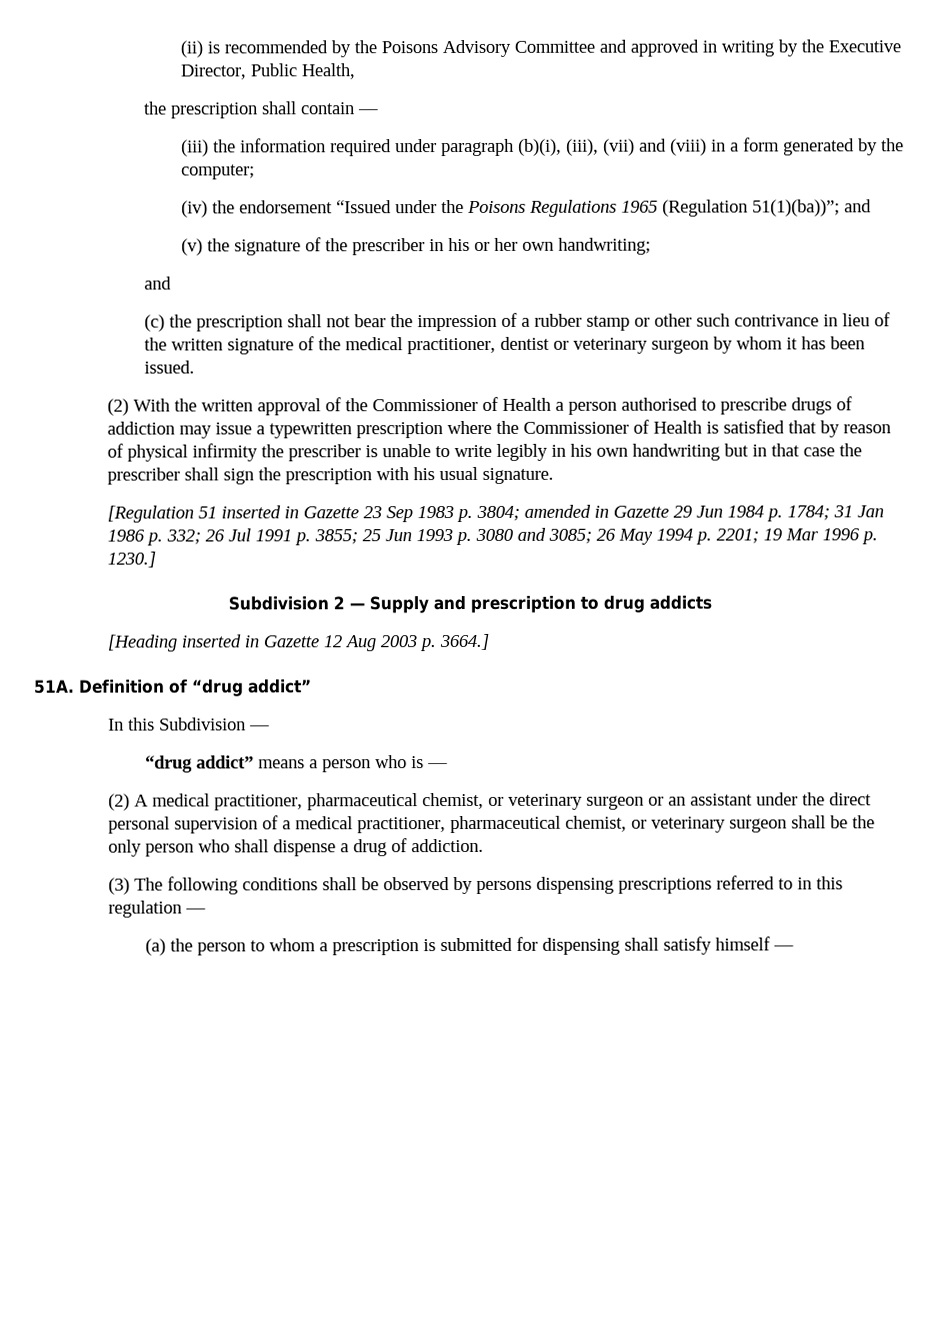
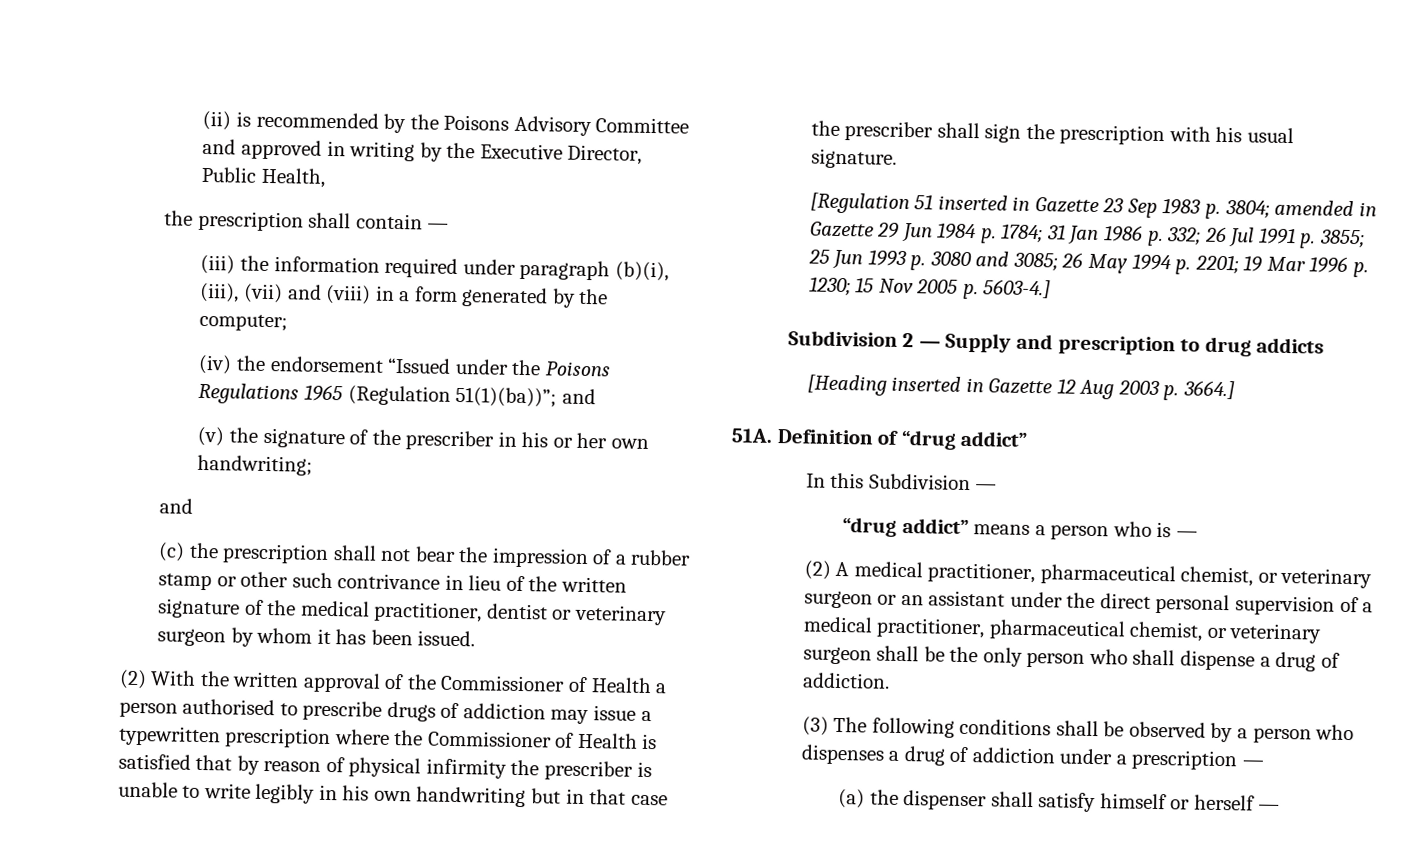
- [Regulation 51 inserted in Gazette 23 Sep 1983 p. 3804; amended in Gazette 29 Jun 1984 p. 1784; 31 Jan 1986 p. 332; 26 Jul 1991 p. 3855; 25 Jun 1993 p. 3080 and 3085; 26 May 1994 p. 2201; 19 Mar 1996 p. 1230.]
+ [Regulation 51 inserted in Gazette 23 Sep 1983 p. 3804; amended in Gazette 29 Jun 1984 p. 1784; 31 Jan 1986 p. 332; 26 Jul 1991 p. 3855; 25 Jun 1993 p. 3080 and 3085; 26 May 1994 p. 2201; 19 Mar 1996 p. 1230; 15 Nov 2005 p. 5603-4.]
- (3) The following conditions shall be observed by persons dispensing prescriptions referred to in this regulation —
- (a) the person to whom a prescription is submitted for dispensing shall satisfy himself —
+ (3) The following conditions shall be observed by a person who dispenses a drug of addiction under a prescription —
+ (a) the dispenser shall satisfy himself or herself —

